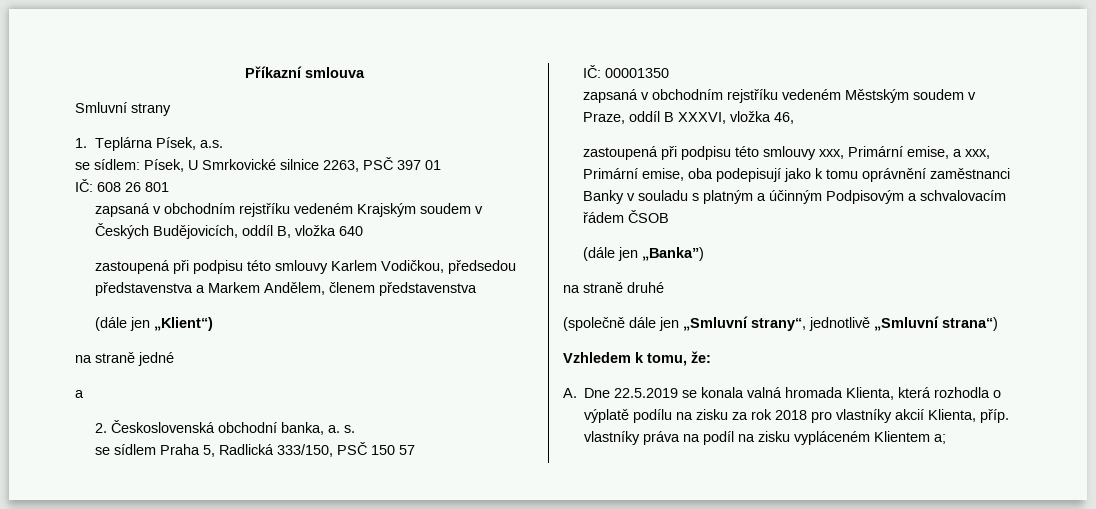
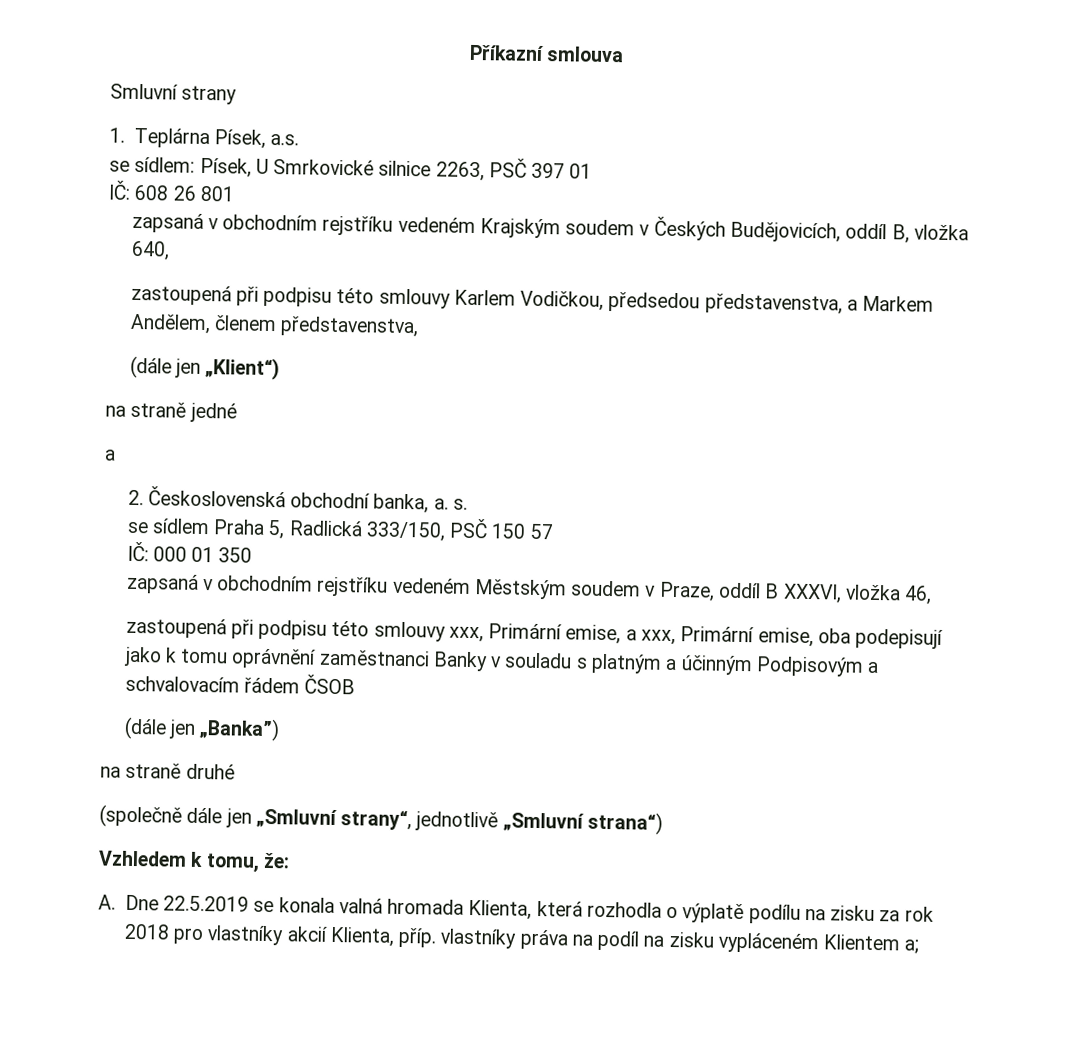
- zapsaná v obchodním rejstříku vedeném Krajským soudem v Českých Budějovicích, oddíl B, vložka 640
+ zapsaná v obchodním rejstříku vedeném Krajským soudem v Českých Budějovicích, oddíl B, vložka 640,
- zastoupená při podpisu této smlouvy Karlem Vodičkou, předsedou představenstva a Markem Andělem, členem představenstva
+ zastoupená při podpisu této smlouvy Karlem Vodičkou, předsedou představenstva, a Markem Andělem, členem představenstva,
- IČ: 00001350
+ IČ: 000 01 350

